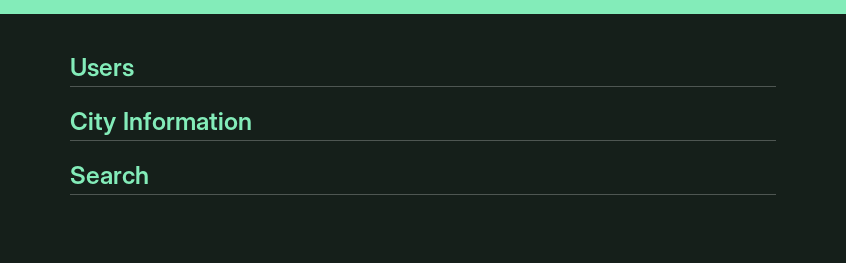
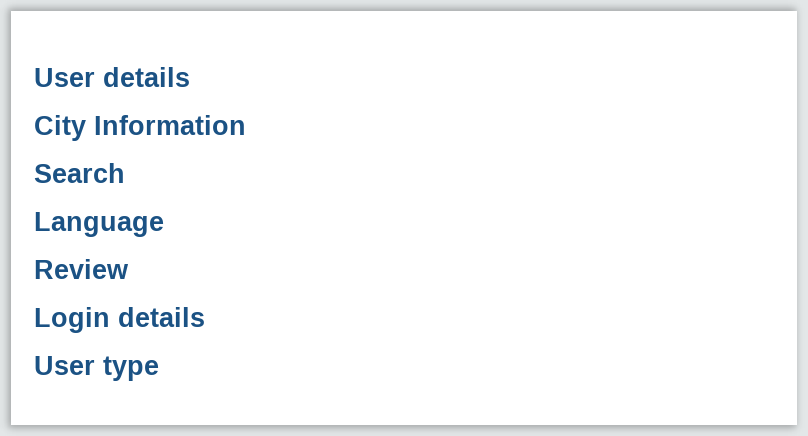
- Users
+ User details
+ Language
+ Review
+ Login details
+ User type

